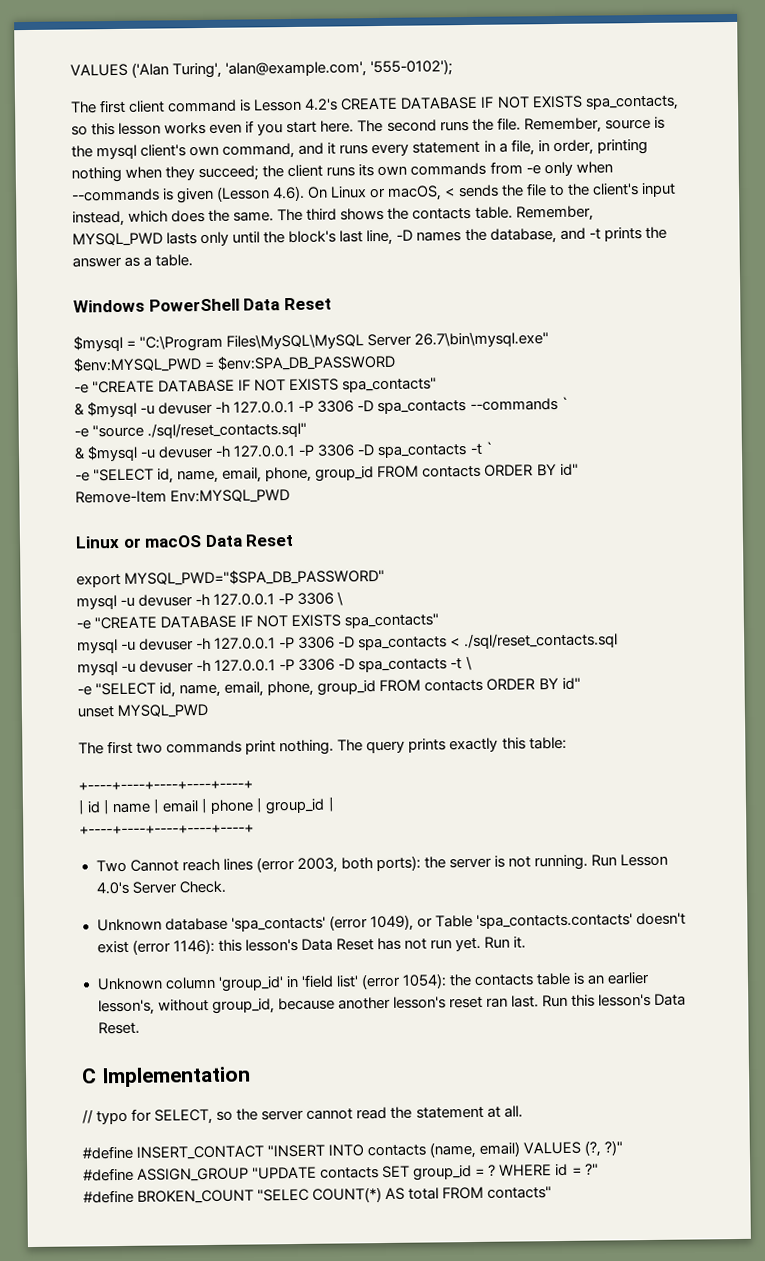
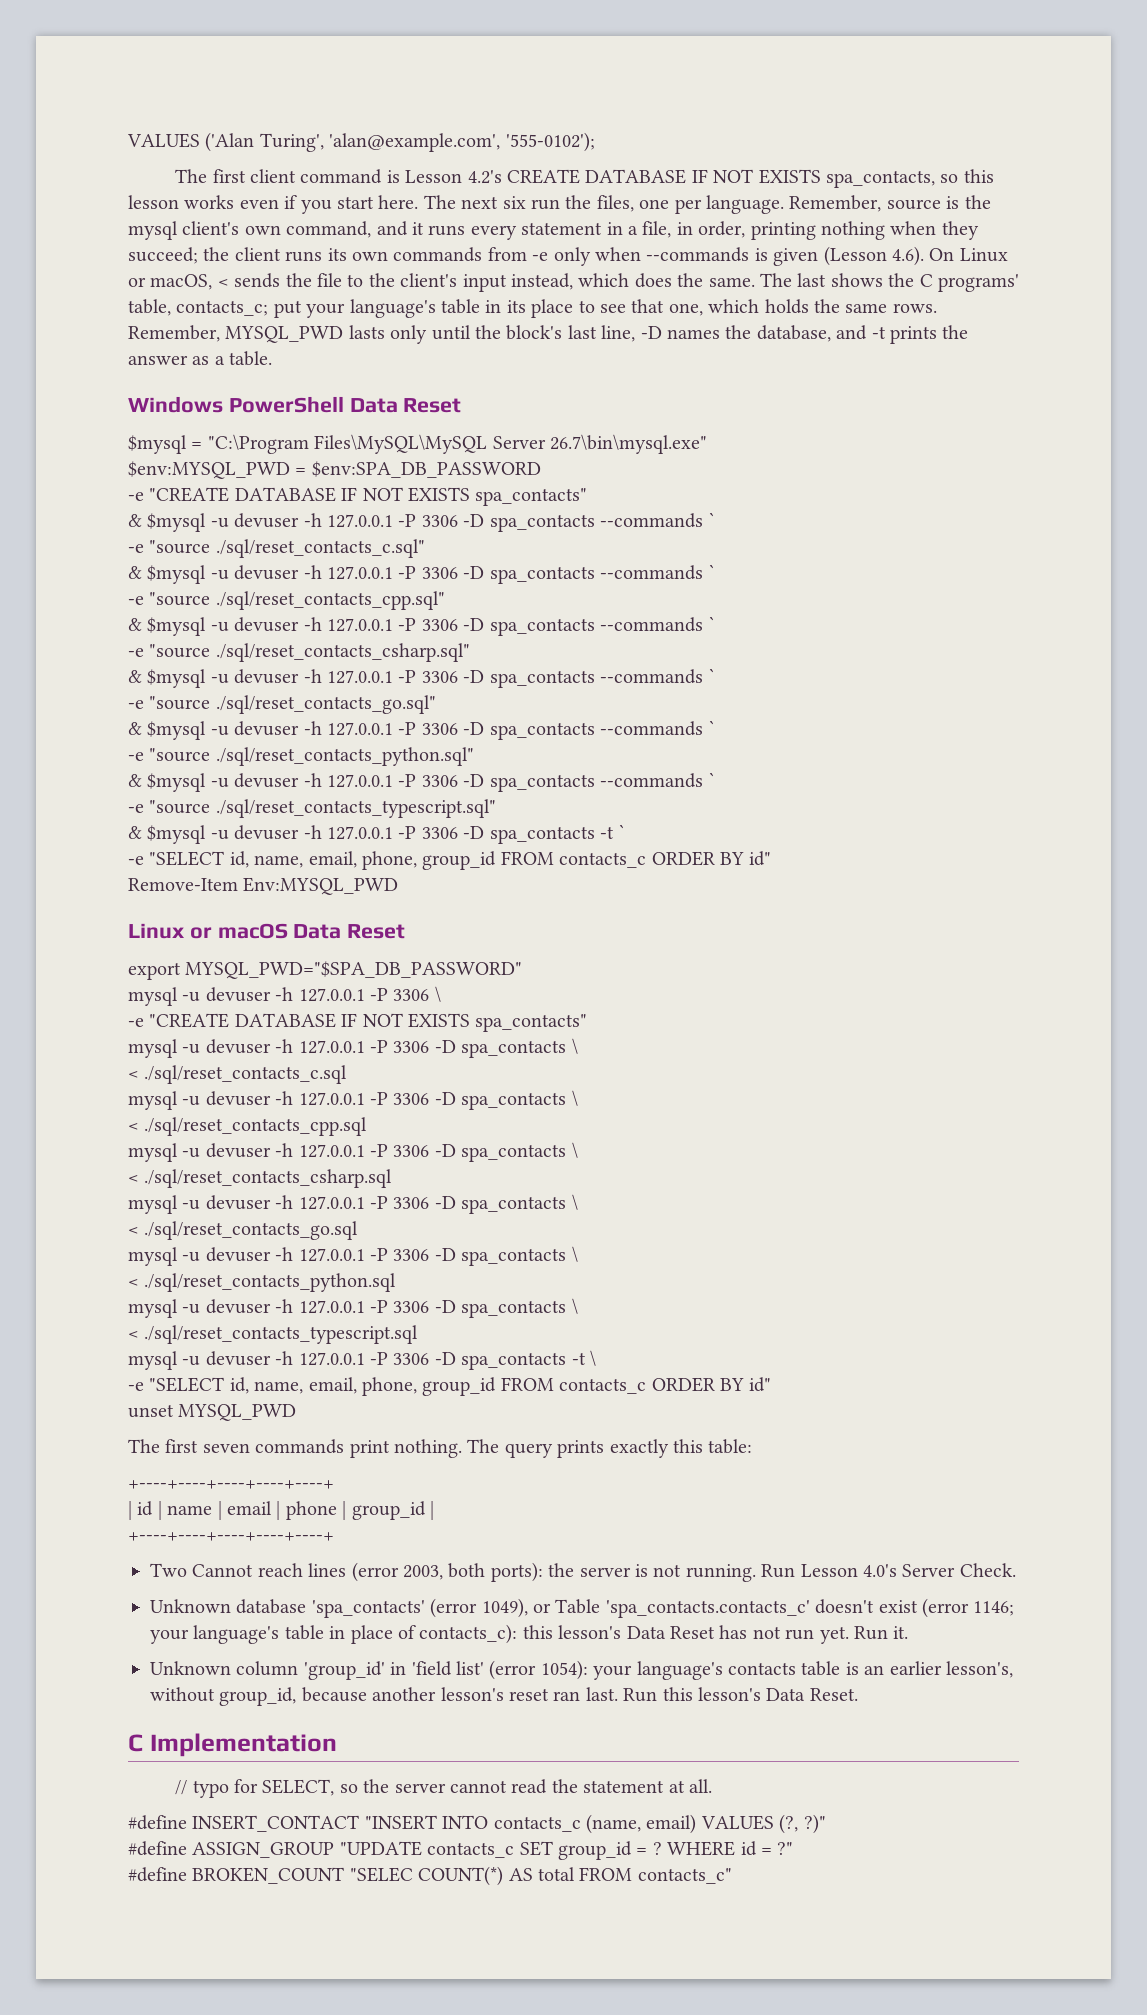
- The second runs the file.
+ The next six run the files, one per language.
- The third shows the contacts table.
+ The last shows the C programs' table, contacts_c; put your language's table in its place to see that one, which holds the same rows.
- -e "source ./sql/reset_contacts.sql"
+ -e "source ./sql/reset_contacts_c.sql"
+ & $mysql -u devuser -h 127.0.0.1 -P 3306 -D spa_contacts --commands `
+ -e "source ./sql/reset_contacts_cpp.sql"
+ & $mysql -u devuser -h 127.0.0.1 -P 3306 -D spa_contacts --commands `
+ -e "source ./sql/reset_contacts_csharp.sql"
+ & $mysql -u devuser -h 127.0.0.1 -P 3306 -D spa_contacts --commands `
+ -e "source ./sql/reset_contacts_go.sql"
+ & $mysql -u devuser -h 127.0.0.1 -P 3306 -D spa_contacts --commands `
+ -e "source ./sql/reset_contacts_python.sql"
+ & $mysql -u devuser -h 127.0.0.1 -P 3306 -D spa_contacts --commands `
+ -e "source ./sql/reset_contacts_typescript.sql"
  & $mysql -u devuser -h 127.0.0.1 -P 3306 -D spa_contacts -t `
- -e "SELECT id, name, email, phone, group_id FROM contacts ORDER BY id"
+ -e "SELECT id, name, email, phone, group_id FROM contacts_c ORDER BY id"
  mysql -u devuser -h 127.0.0.1 -P 3306 \
  -e "CREATE DATABASE IF NOT EXISTS spa_contacts"
- mysql -u devuser -h 127.0.0.1 -P 3306 -D spa_contacts < ./sql/reset_contacts.sql
+ mysql -u devuser -h 127.0.0.1 -P 3306 -D spa_contacts \
+ < ./sql/reset_contacts_c.sql
+ mysql -u devuser -h 127.0.0.1 -P 3306 -D spa_contacts \
+ < ./sql/reset_contacts_cpp.sql
+ mysql -u devuser -h 127.0.0.1 -P 3306 -D spa_contacts \
+ < ./sql/reset_contacts_csharp.sql
+ mysql -u devuser -h 127.0.0.1 -P 3306 -D spa_contacts \
+ < ./sql/reset_contacts_go.sql
+ mysql -u devuser -h 127.0.0.1 -P 3306 -D spa_contacts \
+ < ./sql/reset_contacts_python.sql
+ mysql -u devuser -h 127.0.0.1 -P 3306 -D spa_contacts \
+ < ./sql/reset_contacts_typescript.sql
  mysql -u devuser -h 127.0.0.1 -P 3306 -D spa_contacts -t \
- -e "SELECT id, name, email, phone, group_id FROM contacts ORDER BY id"
+ -e "SELECT id, name, email, phone, group_id FROM contacts_c ORDER BY id"
- The first two commands print nothing.
+ The first seven commands print nothing.
- Unknown database 'spa_contacts' (error 1049), or Table 'spa_contacts.contacts' doesn't exist (error 1146): this lesson's Data Reset has not run yet.
+ Unknown database 'spa_contacts' (error 1049), or Table 'spa_contacts.contacts_c' doesn't exist (error 1146; your language's table in place of contacts_c): this lesson's Data Reset has not run yet.
- Unknown column 'group_id' in 'field list' (error 1054): the contacts table is an earlier lesson's, without group_id, because another lesson's reset ran last.
+ Unknown column 'group_id' in 'field list' (error 1054): your language's contacts table is an earlier lesson's, without group_id, because another lesson's reset ran last.
- #define INSERT_CONTACT "INSERT INTO contacts (name, email) VALUES (?, ?)"
+ #define INSERT_CONTACT "INSERT INTO contacts_c (name, email) VALUES (?, ?)"
- #define ASSIGN_GROUP "UPDATE contacts SET group_id = ?
+ #define ASSIGN_GROUP "UPDATE contacts_c SET group_id = ?
- #define BROKEN_COUNT "SELEC COUNT(*) AS total FROM contacts"
+ #define BROKEN_COUNT "SELEC COUNT(*) AS total FROM contacts_c"

